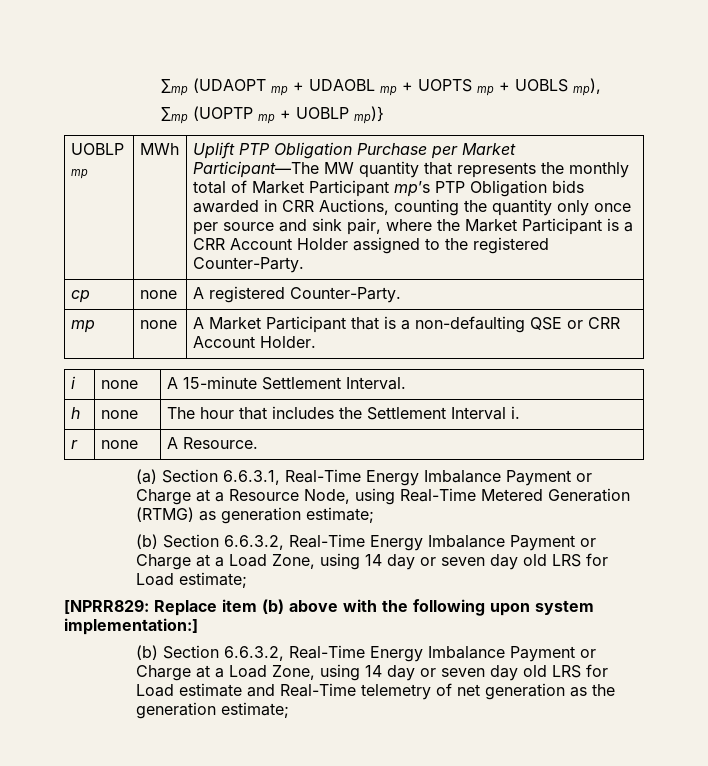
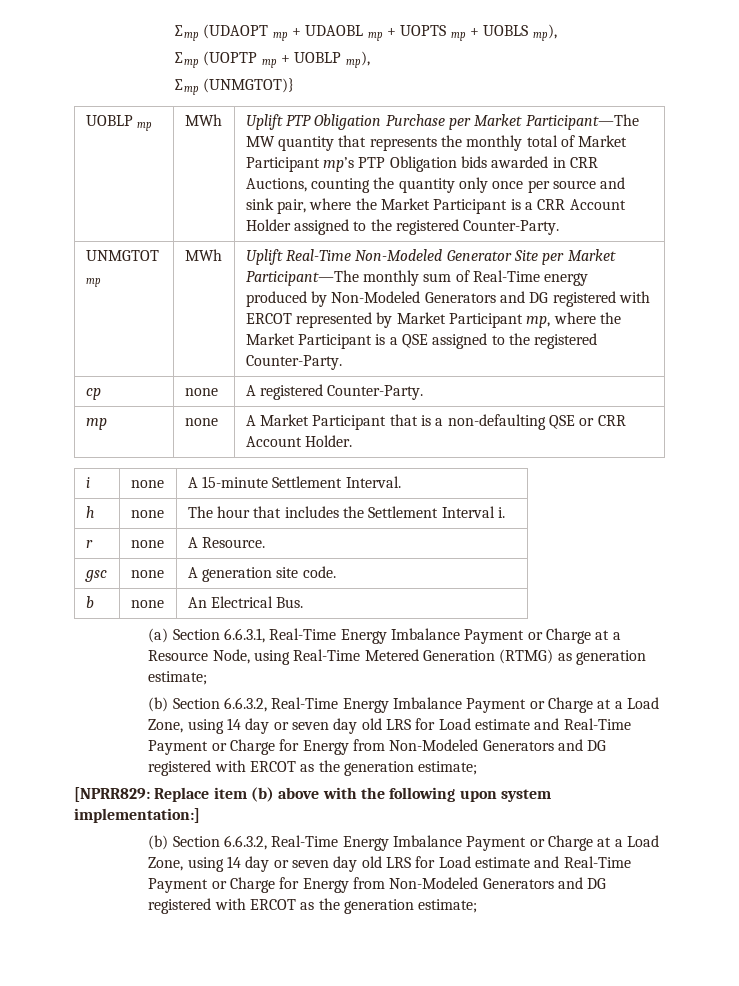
- ∑mp (UOPTP mp + UOBLP mp)}
+ ∑mp (UOPTP mp + UOBLP mp),
+ ∑mp (UNMGTOT)}
+ UNMGTOT mp | MWh | Uplift Real-Time Non-Modeled Generator Site per Market Participant—The monthly sum of Real-Time energy produced by Non-Modeled Generators and DG registered with ERCOT represented by Market Participant mp, where the Market Participant is a QSE assigned to the registered Counter-Party.
+ gsc | none | A generation site code.
+ b | none | An Electrical Bus.
  (a) Section 6.6.3.1, Real-Time Energy Imbalance Payment or Charge at a Resource Node, using Real-Time Metered Generation (RTMG) as generation estimate;
- (b) Section 6.6.3.2, Real-Time Energy Imbalance Payment or Charge at a Load Zone, using 14 day or seven day old LRS for Load estimate;
+ (b) Section 6.6.3.2, Real-Time Energy Imbalance Payment or Charge at a Load Zone, using 14 day or seven day old LRS for Load estimate and Real-Time Payment or Charge for Energy from Non-Modeled Generators and DG registered with ERCOT as the generation estimate;
  [NPRR829: Replace item (b) above with the following upon system implementation:]
- (b) Section 6.6.3.2, Real-Time Energy Imbalance Payment or Charge at a Load Zone, using 14 day or seven day old LRS for Load estimate and Real-Time telemetry of net generation as the generation estimate;
+ (b) Section 6.6.3.2, Real-Time Energy Imbalance Payment or Charge at a Load Zone, using 14 day or seven day old LRS for Load estimate and Real-Time Payment or Charge for Energy from Non-Modeled Generators and DG registered with ERCOT as the generation estimate;

